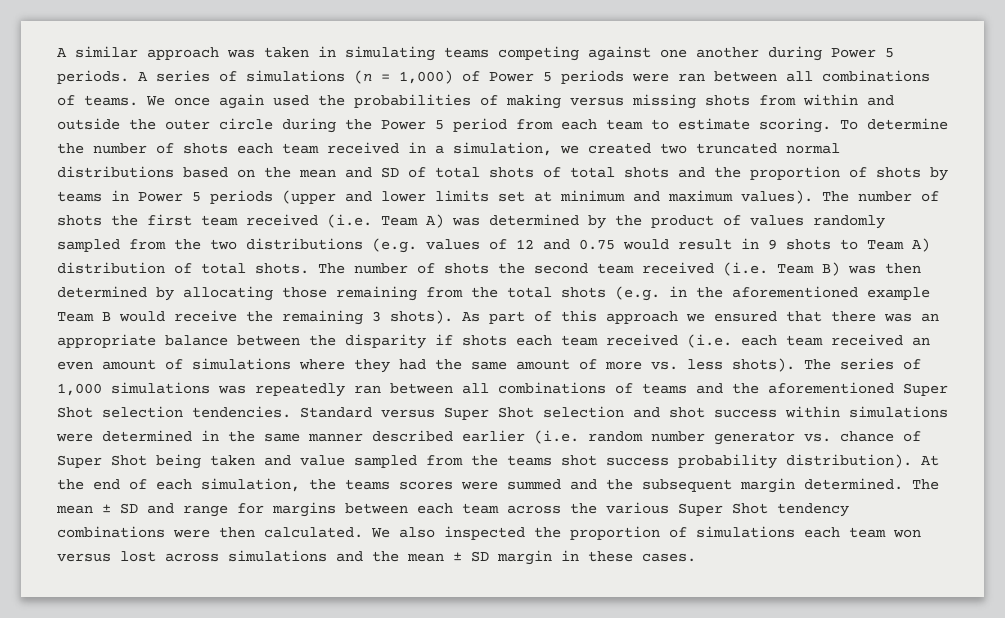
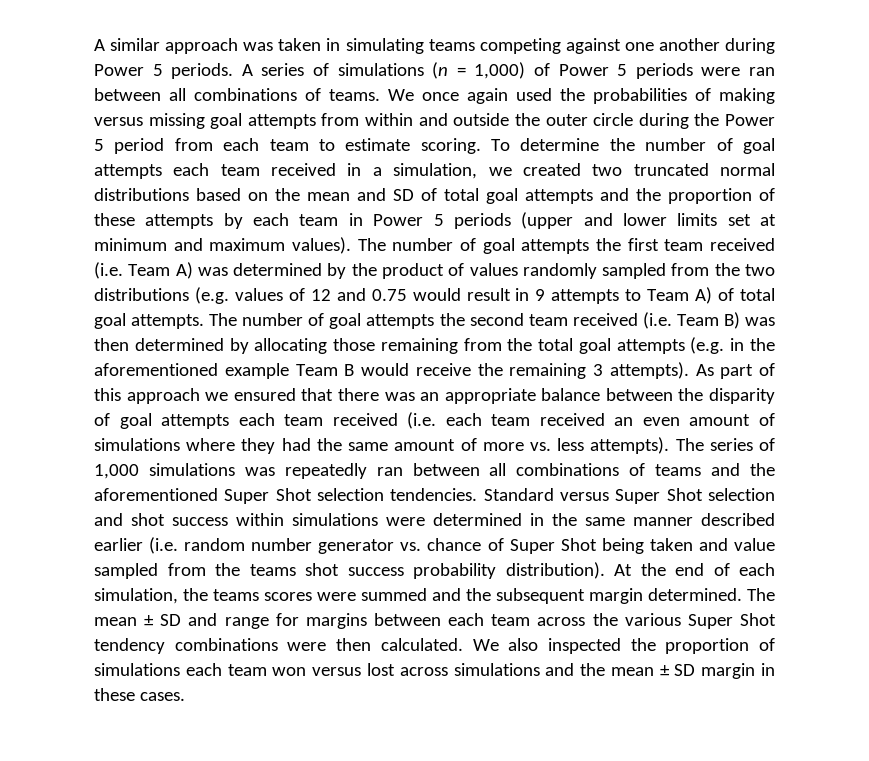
- We once again used the probabilities of making versus missing shots from within and outside the outer circle during the Power 5 period from each team to estimate scoring.
+ We once again used the probabilities of making versus missing goal attempts from within and outside the outer circle during the Power 5 period from each team to estimate scoring.
- To determine the number of shots each team received in a simulation, we created two truncated normal distributions based on the mean and SD of total shots of total shots and the proportion of shots by teams in Power 5 periods (upper and lower limits set at minimum and maximum values).
+ To determine the number of goal attempts each team received in a simulation, we created two truncated normal distributions based on the mean and SD of total goal attempts and the proportion of these attempts by each team in Power 5 periods (upper and lower limits set at minimum and maximum values).
- The number of shots the first team received (i.e. Team A) was determined by the product of values randomly sampled from the two distributions (e.g. values of 12 and 0.75 would result in 9 shots to Team A) distribution of total shots. The number of shots the second team received (i.e. Team B) was then determined by allocating those remaining from the total shots (e.g. in the aforementioned example Team B would receive the remaining 3 shots).
+ The number of goal attempts the first team received (i.e. Team A) was determined by the product of values randomly sampled from the two distributions (e.g. values of 12 and 0.75 would result in 9 attempts to Team A) of total goal attempts. The number of goal attempts the second team received (i.e. Team B) was then determined by allocating those remaining from the total goal attempts (e.g. in the aforementioned example Team B would receive the remaining 3 attempts).
- As part of this approach we ensured that there was an appropriate balance between the disparity if shots each team received (i.e. each team received an even amount of simulations where they had the same amount of more vs. less shots).
+ As part of this approach we ensured that there was an appropriate balance between the disparity of goal attempts each team received (i.e. each team received an even amount of simulations where they had the same amount of more vs. less attempts).

